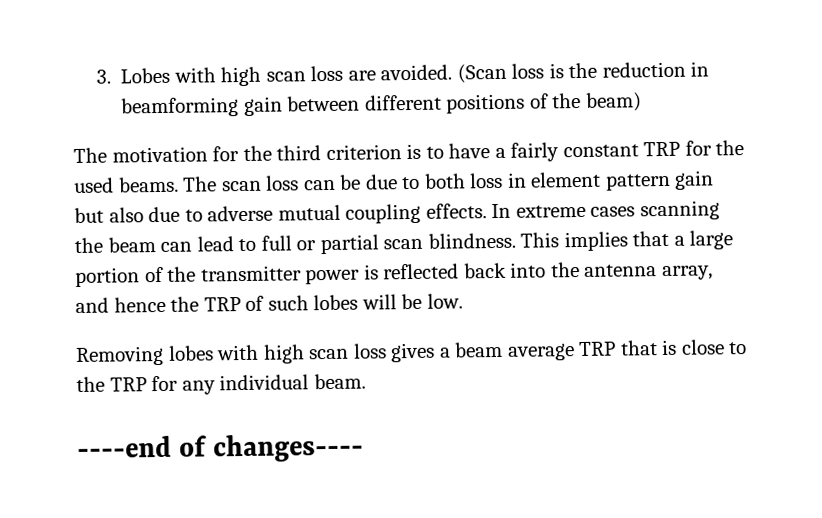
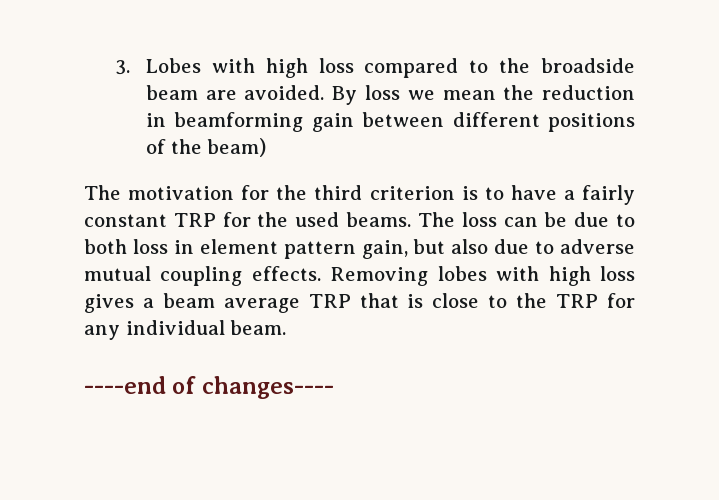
- 3. Lobes with high scan loss are avoided. (Scan loss is the reduction in beamforming gain between different positions of the beam)
+ 3. Lobes with high loss compared to the broadside beam are avoided. By loss we mean the reduction in beamforming gain between different positions of the beam)
- The scan loss can be due to both loss in element pattern gain but also due to adverse mutual coupling effects. In extreme cases scanning the beam can lead to full or partial scan blindness. This implies that a large portion of the transmitter power is reflected back into the antenna array, and hence the TRP of such lobes will be low.
- Removing lobes with high scan loss gives a beam average TRP that is close to the TRP for any individual beam.
+ The loss can be due to both loss in element pattern gain, but also due to adverse mutual coupling effects. Removing lobes with high loss gives a beam average TRP that is close to the TRP for any individual beam.

